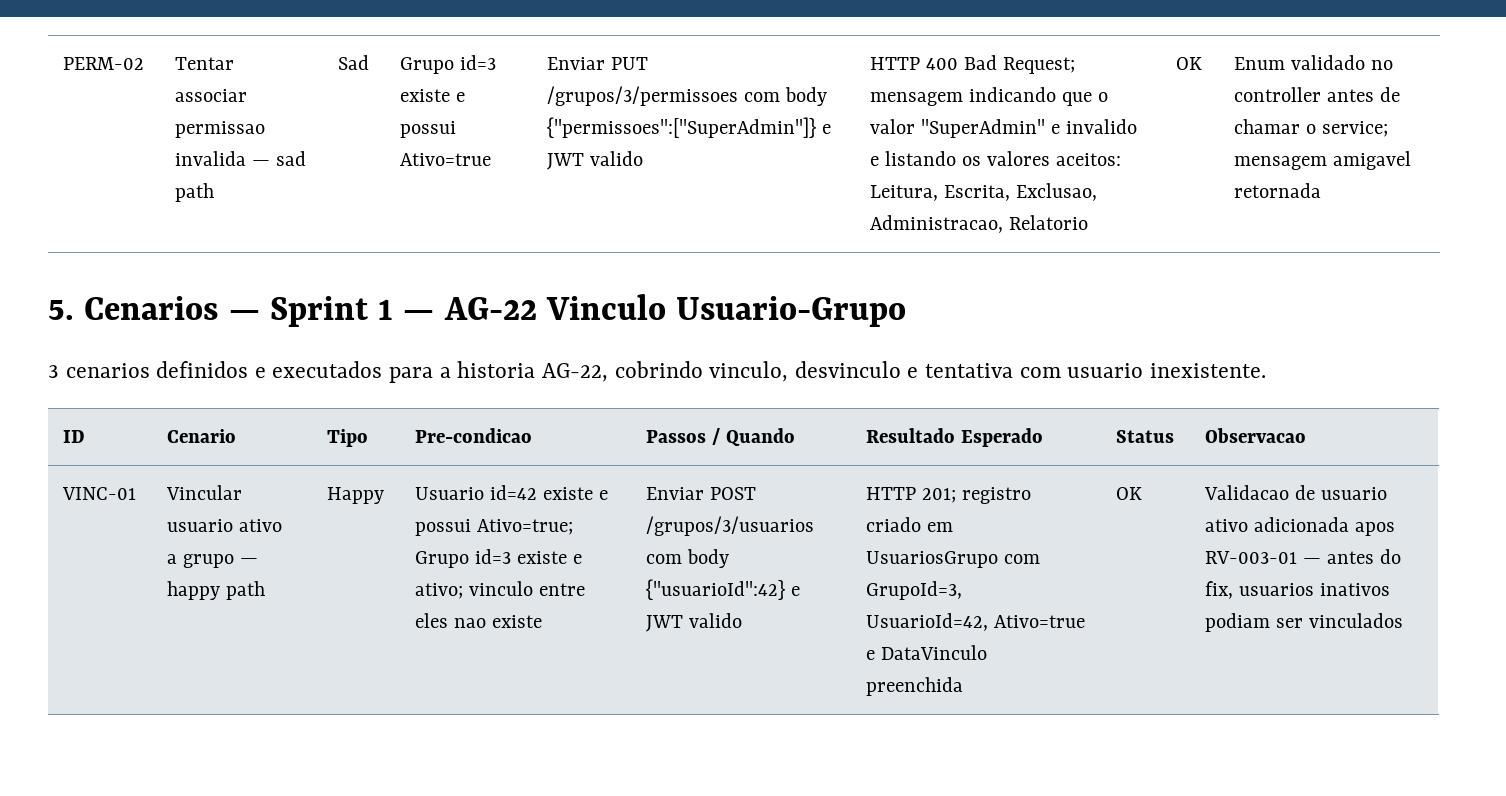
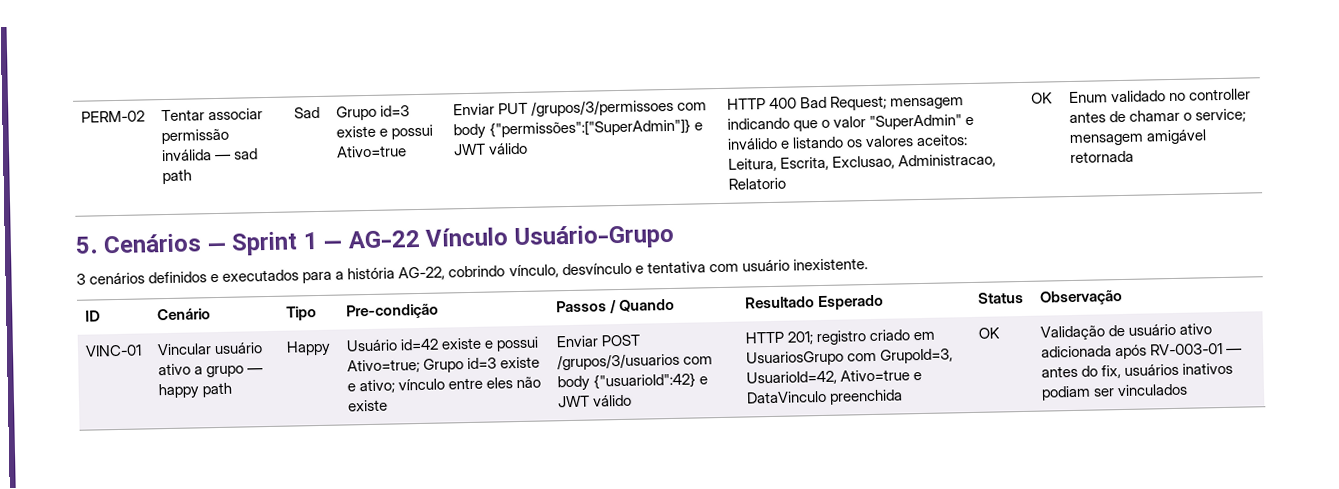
- Tentar associar permissao invalida — sad path
+ Tentar associar permissão inválida — sad path
- Enviar PUT /grupos/3/permissoes com body {"permissoes":["SuperAdmin"]} e JWT valido
+ Enviar PUT /grupos/3/permissoes com body {"permissões":["SuperAdmin"]} e JWT válido
- HTTP 400 Bad Request; mensagem indicando que o valor "SuperAdmin" e invalido e listando os valores aceitos: Leitura, Escrita, Exclusao, Administracao, Relatorio
+ HTTP 400 Bad Request; mensagem indicando que o valor "SuperAdmin" e inválido e listando os valores aceitos: Leitura, Escrita, Exclusao, Administracao, Relatorio
- Enum validado no controller antes de chamar o service; mensagem amigavel retornada
+ Enum validado no controller antes de chamar o service; mensagem amigável retornada
- 5. Cenarios — Sprint 1 — AG-22 Vinculo Usuario-Grupo
+ 5. Cenários — Sprint 1 — AG-22 Vínculo Usuário-Grupo
- 3 cenarios definidos e executados para a historia AG-22, cobrindo vinculo, desvinculo e tentativa com usuario inexistente.
+ 3 cenários definidos e executados para a história AG-22, cobrindo vínculo, desvínculo e tentativa com usuário inexistente.
- ID | Cenario | Tipo | Pre-condicao | Passos / Quando | Resultado Esperado | Status | Observacao
+ ID | Cenário | Tipo | Pre-condição | Passos / Quando | Resultado Esperado | Status | Observação
- Vincular usuario ativo a grupo — happy path
+ Vincular usuário ativo a grupo — happy path
- Usuario id=42 existe e possui Ativo=true; Grupo id=3 existe e ativo; vinculo entre eles nao existe
+ Usuário id=42 existe e possui Ativo=true; Grupo id=3 existe e ativo; vínculo entre eles não existe
- Enviar POST /grupos/3/usuarios com body {"usuarioId":42} e JWT valido
+ Enviar POST /grupos/3/usuarios com body {"usuarioId":42} e JWT válido
- Validacao de usuario ativo adicionada apos RV-003-01 — antes do fix, usuarios inativos podiam ser vinculados
+ Validação de usuário ativo adicionada após RV-003-01 — antes do fix, usuários inativos podiam ser vinculados

